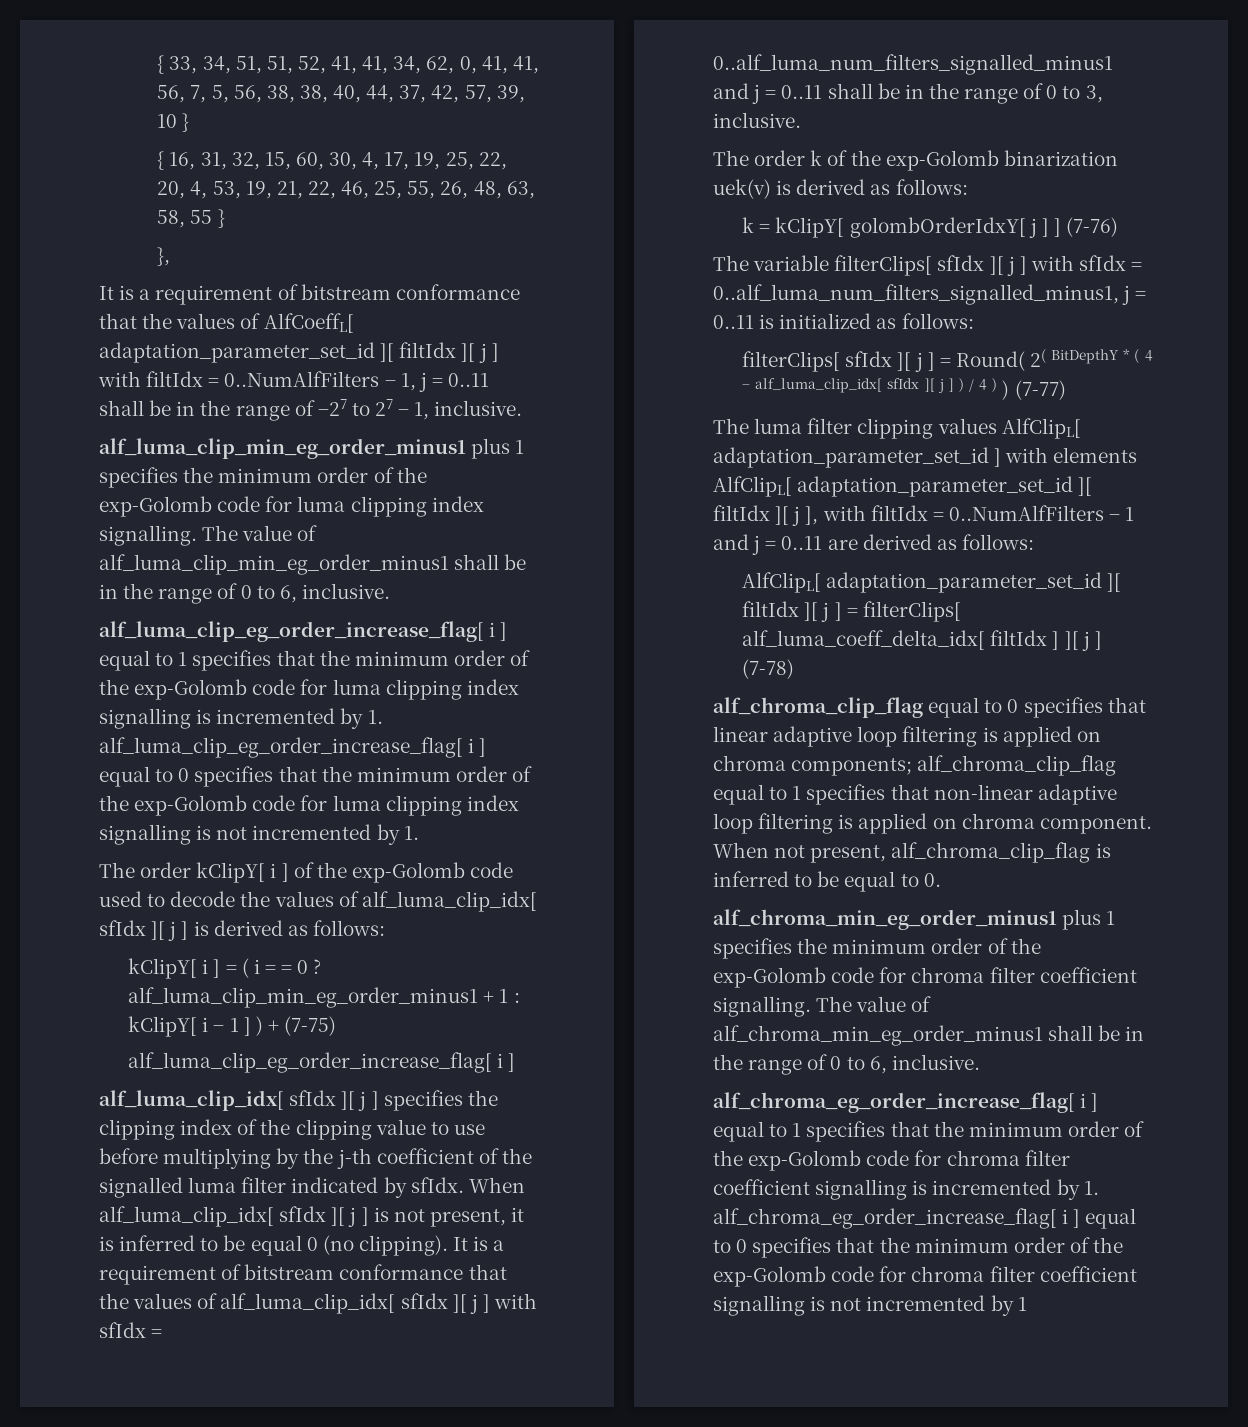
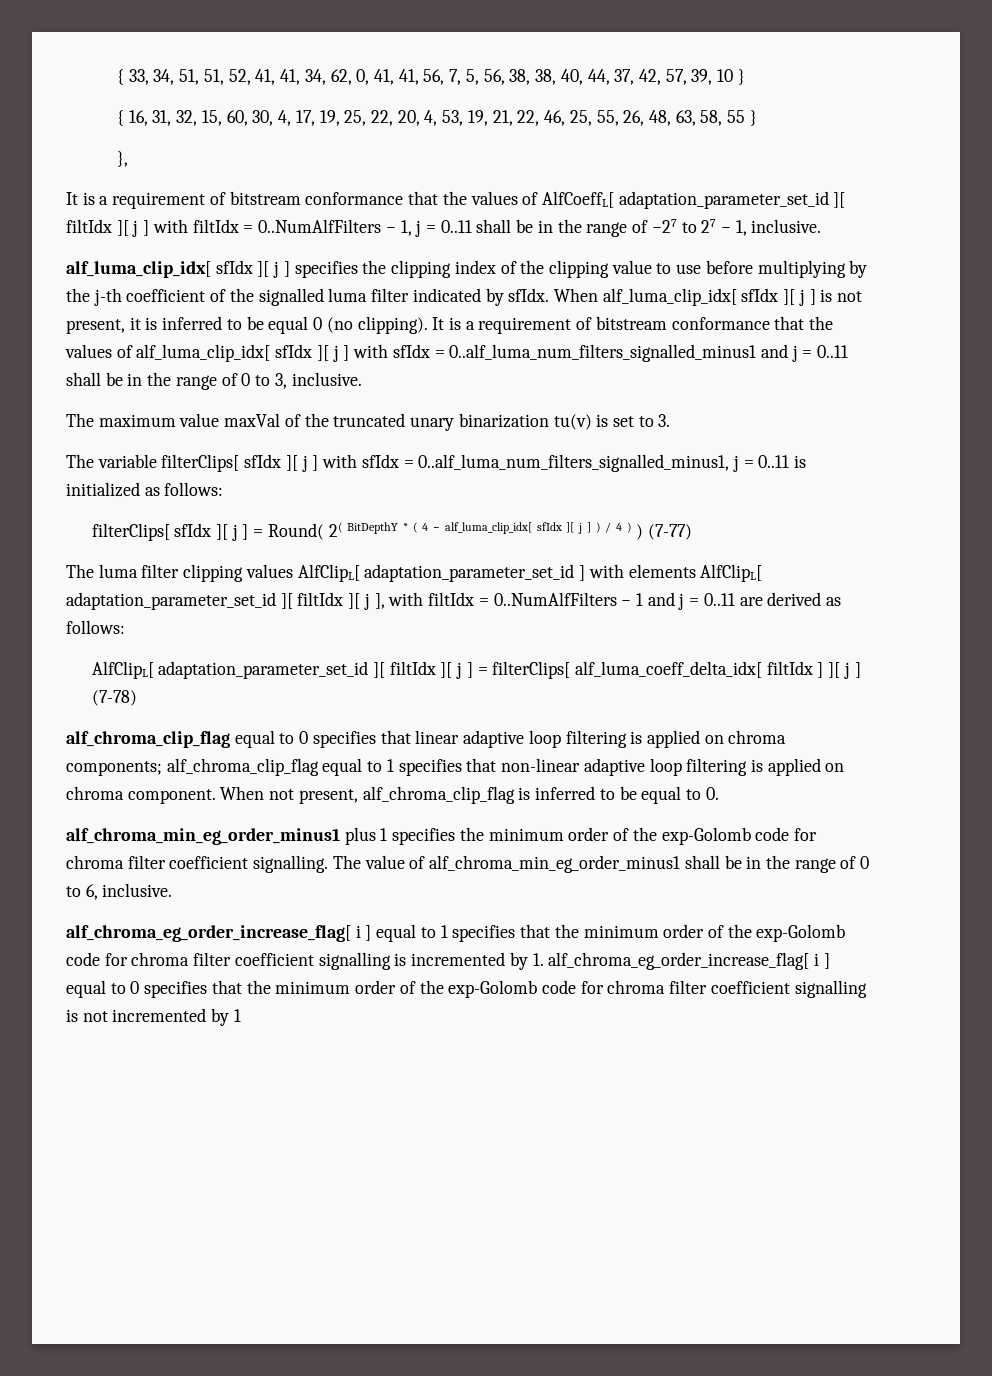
- alf_luma_clip_min_eg_order_minus1 plus 1 specifies the minimum order of the exp-Golomb code for luma clipping index signalling. The value of alf_luma_clip_min_eg_order_minus1 shall be in the range of 0 to 6, inclusive.
- alf_luma_clip_eg_order_increase_flag[ i ] equal to 1 specifies that the minimum order of the exp-Golomb code for luma clipping index signalling is incremented by 1. alf_luma_clip_eg_order_increase_flag[ i ] equal to 0 specifies that the minimum order of the exp-Golomb code for luma clipping index signalling is not incremented by 1.
- The order kClipY[ i ] of the exp-Golomb code used to decode the values of alf_luma_clip_idx[ sfIdx ][ j ] is derived as follows:
- kClipY[ i ] = ( i = = 0 ? alf_luma_clip_min_eg_order_minus1 + 1 : kClipY[ i − 1 ] ) + (7-75)
- alf_luma_clip_eg_order_increase_flag[ i ]
- The order k of the exp-Golomb binarization uek(v) is derived as follows:
- k = kClipY[ golombOrderIdxY[ j ] ] (7-76)
+ The maximum value maxVal of the truncated unary binarization tu(v) is set to 3.

